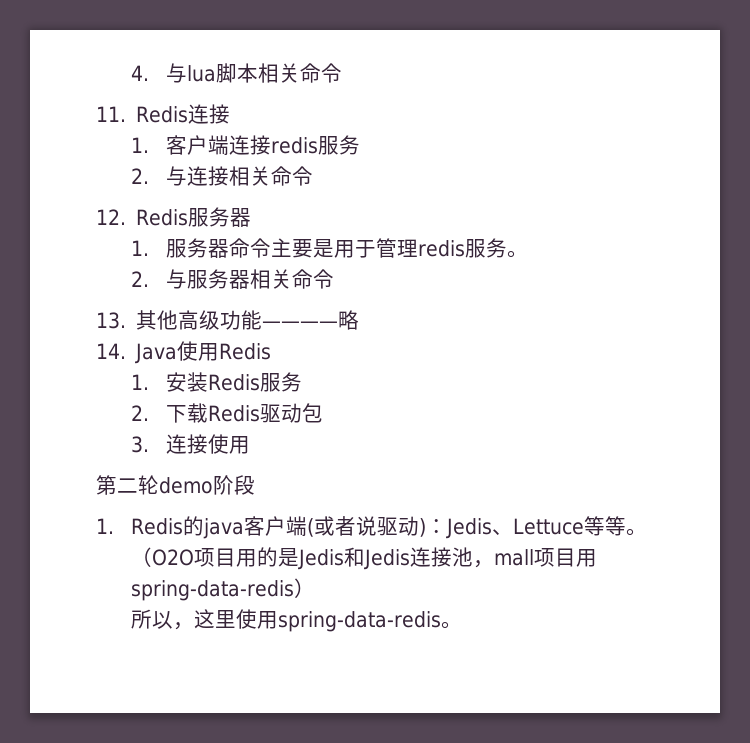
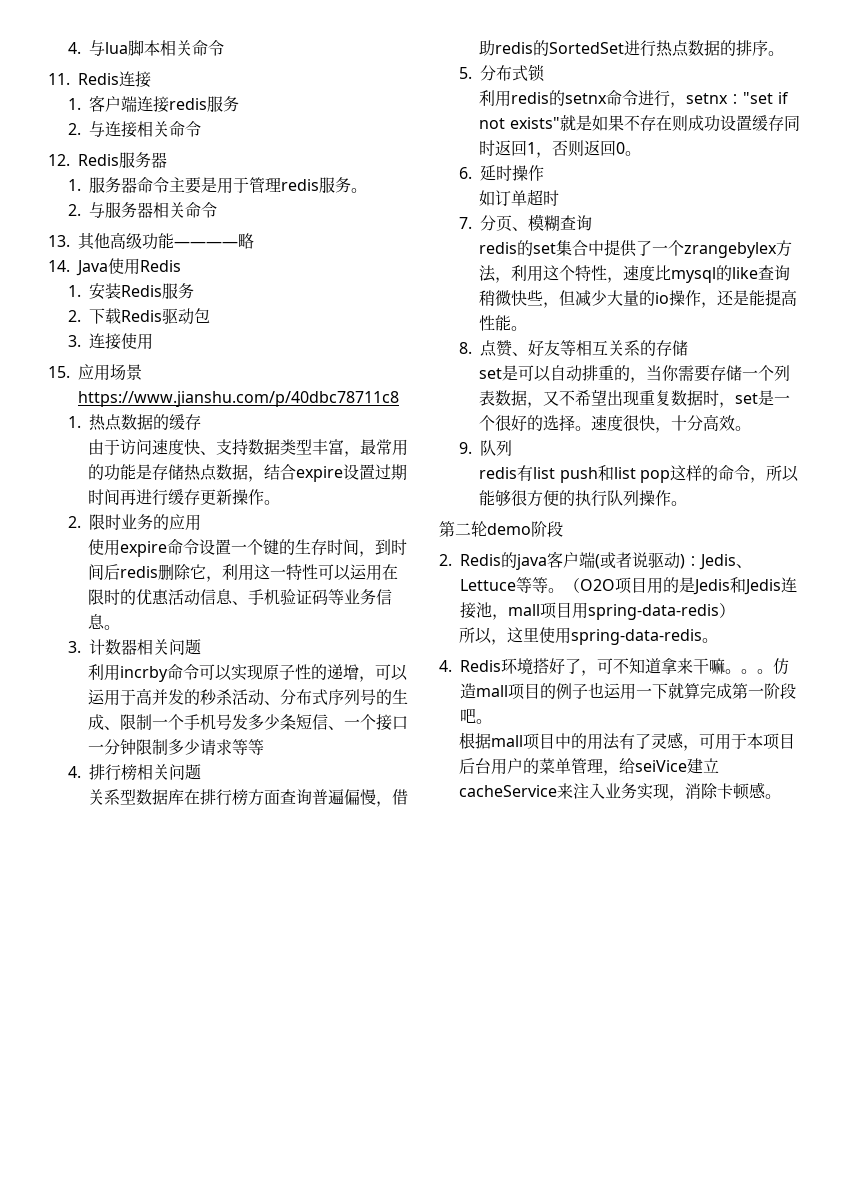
+ 15.应用场景https://www.jianshu.com/p/40dbc78711c8
+ 1.热点数据的缓存
+ 由于访问速度快、支持数据类型丰富，最常用的功能是存储热点数据，结合expire设置过期时间再进行缓存更新操作。
+ 2.限时业务的应用
+ 使用expire命令设置一个键的生存时间，到时间后redis删除它，利用这一特性可以运用在限时的优惠活动信息、手机验证码等业务信息。
+ 3.计数器相关问题
+ 利用incrby命令可以实现原子性的递增，可以运用于高并发的秒杀活动、分布式序列号的生成、限制一个手机号发多少条短信、一个接口一分钟限制多少请求等等
+ 4.排行榜相关问题
+ 关系型数据库在排行榜方面查询普遍偏慢，借助redis的SortedSet进行热点数据的排序。
+ 5.分布式锁
+ 利用redis的setnx命令进行，setnx："set if not exists"就是如果不存在则成功设置缓存同时返回1，否则返回0。
+ 6.延时操作
+ 如订单超时
+ 7.分页、模糊查询
+ redis的set集合中提供了一个zrangebylex方法，利用这个特性，速度比mysql的like查询稍微快些，但减少大量的io操作，还是能提高性能。
+ 8.点赞、好友等相互关系的存储
+ set是可以自动排重的，当你需要存储一个列表数据，又不希望出现重复数据时，set是一个很好的选择。速度很快，十分高效。
+ 9.队列
+ redis有list push和list pop这样的命令，所以能够很方便的执行队列操作。
- 1. Redis的java客户端(或者说驱动)：Jedis、Lettuce等等。
+ 2. Redis的java客户端(或者说驱动)：Jedis、Lettuce等等。
+ 4. Redis环境搭好了，可不知道拿来干嘛。。。仿造mall项目的例子也运用一下就算完成第一阶段吧。
+ 根据mall项目中的用法有了灵感，可用于本项目后台用户的菜单管理，给seiVice建立cacheService来注入业务实现，消除卡顿感。

